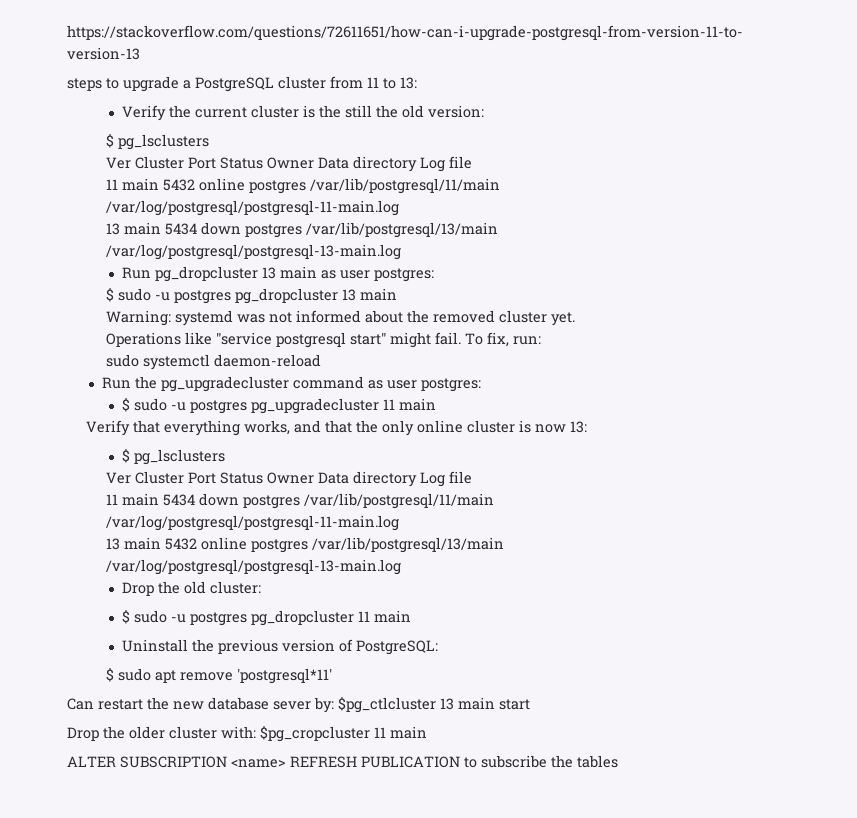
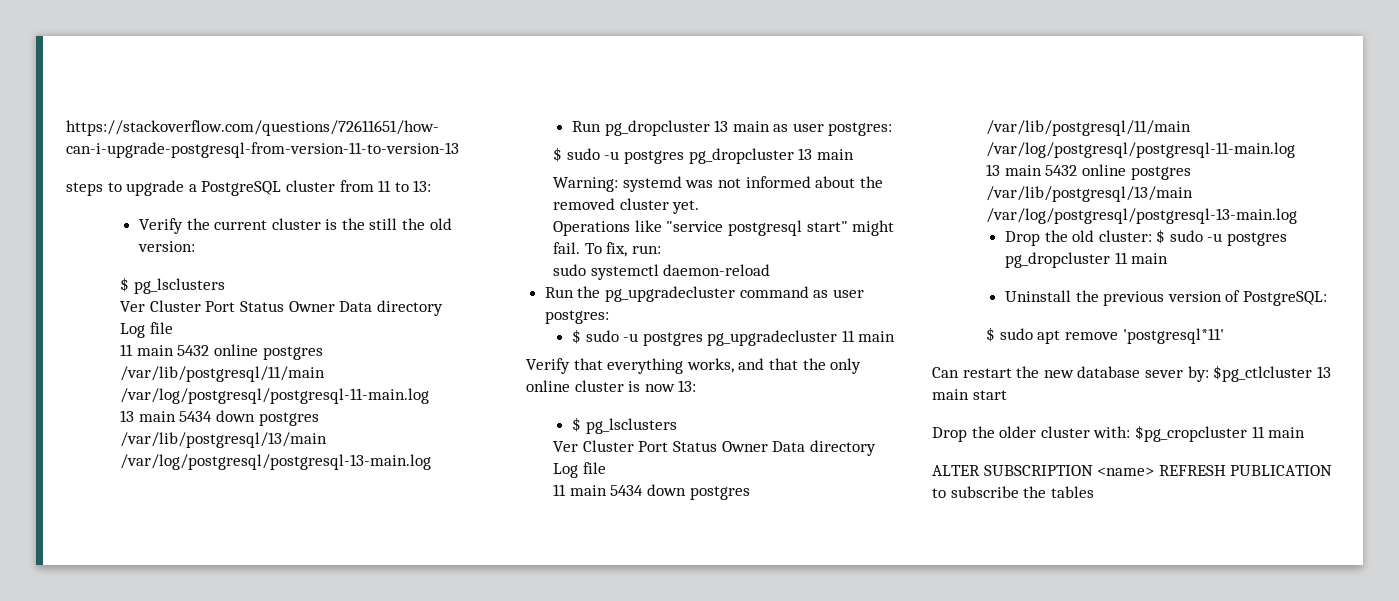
- Drop the old cluster:
- $ sudo -u postgres pg_dropcluster 11 main
+ Drop the old cluster: $ sudo -u postgres pg_dropcluster 11 main

